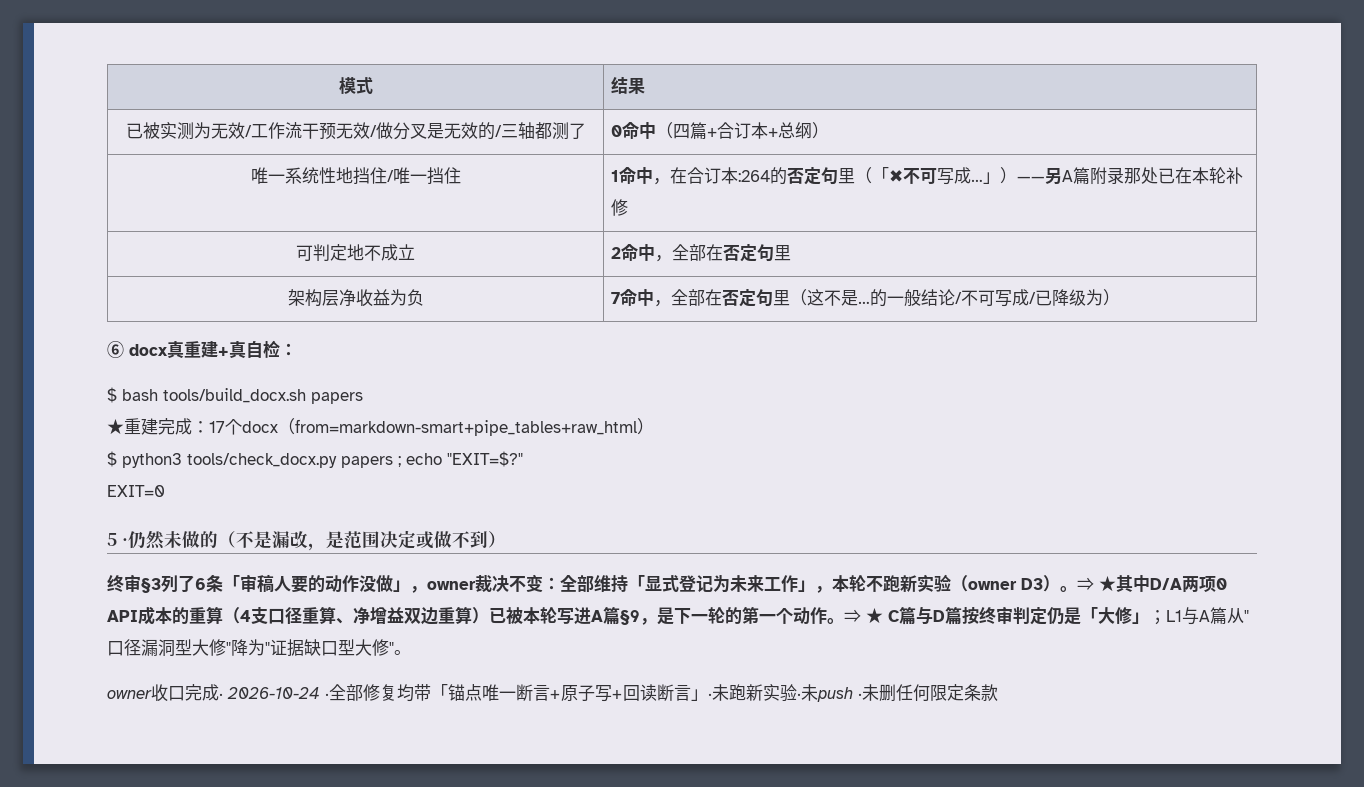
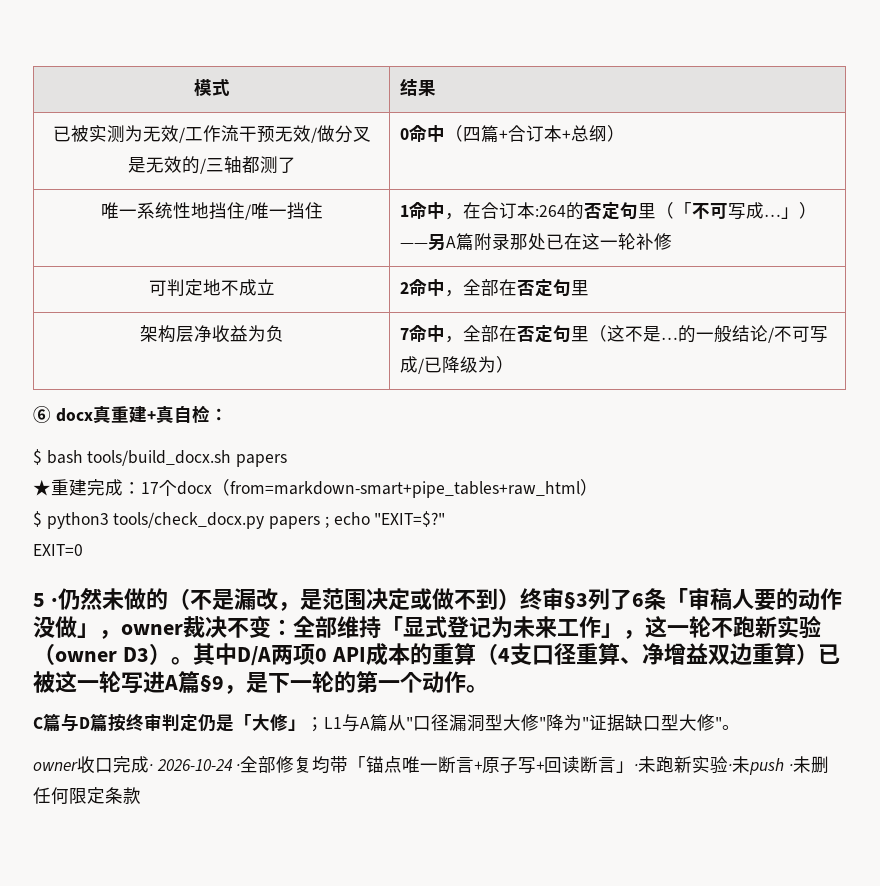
- 唯一系统性地挡住/唯一挡住 | 1命中，在合订本:264的否定句里（「✖不可写成…」）——另A篇附录那处已在本轮补修
+ 唯一系统性地挡住/唯一挡住 | 1命中，在合订本:264的否定句里（「不可写成…」）——另A篇附录那处已在这一轮补修
- 5 ·仍然未做的（不是漏改，是范围决定或做不到）
- 终审§3列了6条「审稿人要的动作没做」，owner裁决不变：全部维持「显式登记为未来工作」，本轮不跑新实验（owner D3）。
+ 5 ·仍然未做的（不是漏改，是范围决定或做不到）终审§3列了6条「审稿人要的动作没做」，owner裁决不变：全部维持「显式登记为未来工作」，这一轮不跑新实验（owner D3）。
- ⇒ ★其中D/A两项0 API成本的重算（4支口径重算、净增益双边重算）已被本轮写进A篇§9，是下一轮的第一个动作。⇒ ★ C篇与D篇按终审判定仍是「大修」；L1与A篇从"口径漏洞型大修"降为"证据缺口型大修"。
+ 其中D/A两项0 API成本的重算（4支口径重算、净增益双边重算）已被这一轮写进A篇§9，是下一轮的第一个动作。
+ C篇与D篇按终审判定仍是「大修」；L1与A篇从"口径漏洞型大修"降为"证据缺口型大修"。

